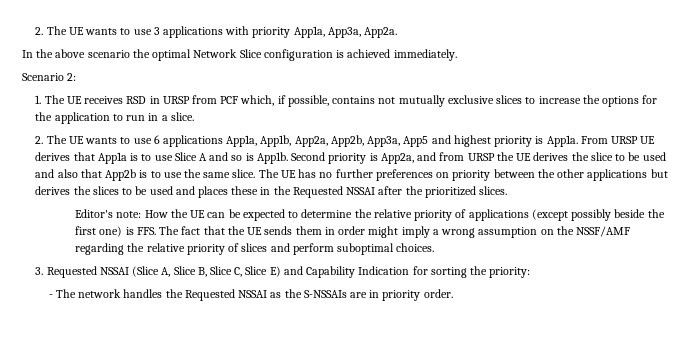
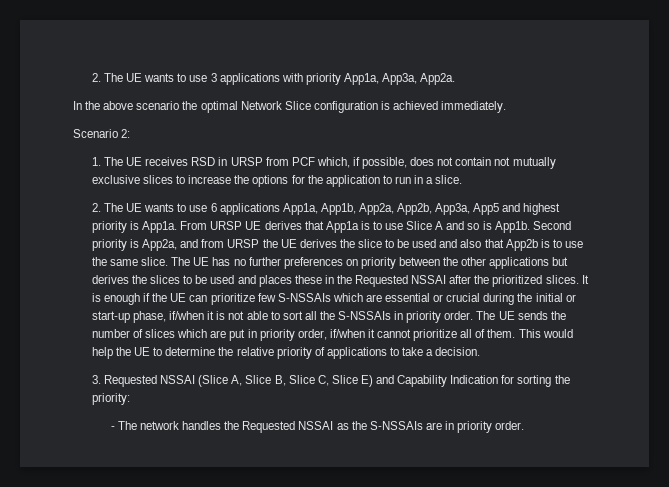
- 1. The UE receives RSD in URSP from PCF which, if possible, contains not mutually exclusive slices to increase the options for the application to run in a slice.
+ 1. The UE receives RSD in URSP from PCF which, if possible, does not contain not mutually exclusive slices to increase the options for the application to run in a slice.
- The UE has no further preferences on priority between the other applications but derives the slices to be used and places these in the Requested NSSAI after the prioritized slices.
- Editor's note: How the UE can be expected to determine the relative priority of applications (except possibly beside the first one) is FFS. The fact that the UE sends them in order might imply a wrong assumption on the NSSF/AMF regarding the relative priority of slices and perform suboptimal choices.
+ The UE has no further preferences on priority between the other applications but derives the slices to be used and places these in the Requested NSSAI after the prioritized slices. It is enough if the UE can prioritize few S-NSSAIs which are essential or crucial during the initial or start-up phase, if/when it is not able to sort all the S-NSSAIs in priority order. The UE sends the number of slices which are put in priority order, if/when it cannot prioritize all of them. This would help the UE to determine the relative priority of applications to take a decision.

